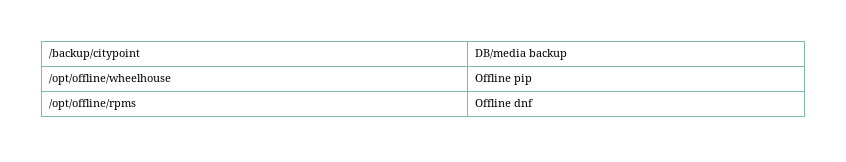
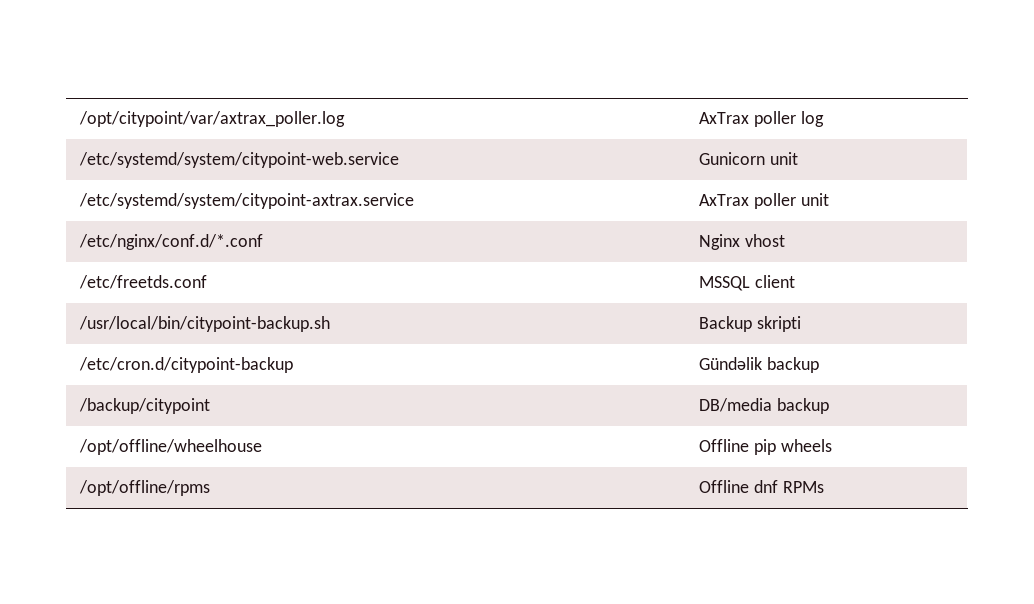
+ /opt/citypoint/var/axtrax_poller.log | AxTrax poller log
+ /etc/systemd/system/citypoint-web.service | Gunicorn unit
+ /etc/systemd/system/citypoint-axtrax.service | AxTrax poller unit
+ /etc/nginx/conf.d/*.conf | Nginx vhost
+ /etc/freetds.conf | MSSQL client
+ /usr/local/bin/citypoint-backup.sh | Backup skripti
+ /etc/cron.d/citypoint-backup | Gündəlik backup
- /opt/offline/wheelhouse | Offline pip
+ /opt/offline/wheelhouse | Offline pip wheels
- /opt/offline/rpms | Offline dnf
+ /opt/offline/rpms | Offline dnf RPMs

